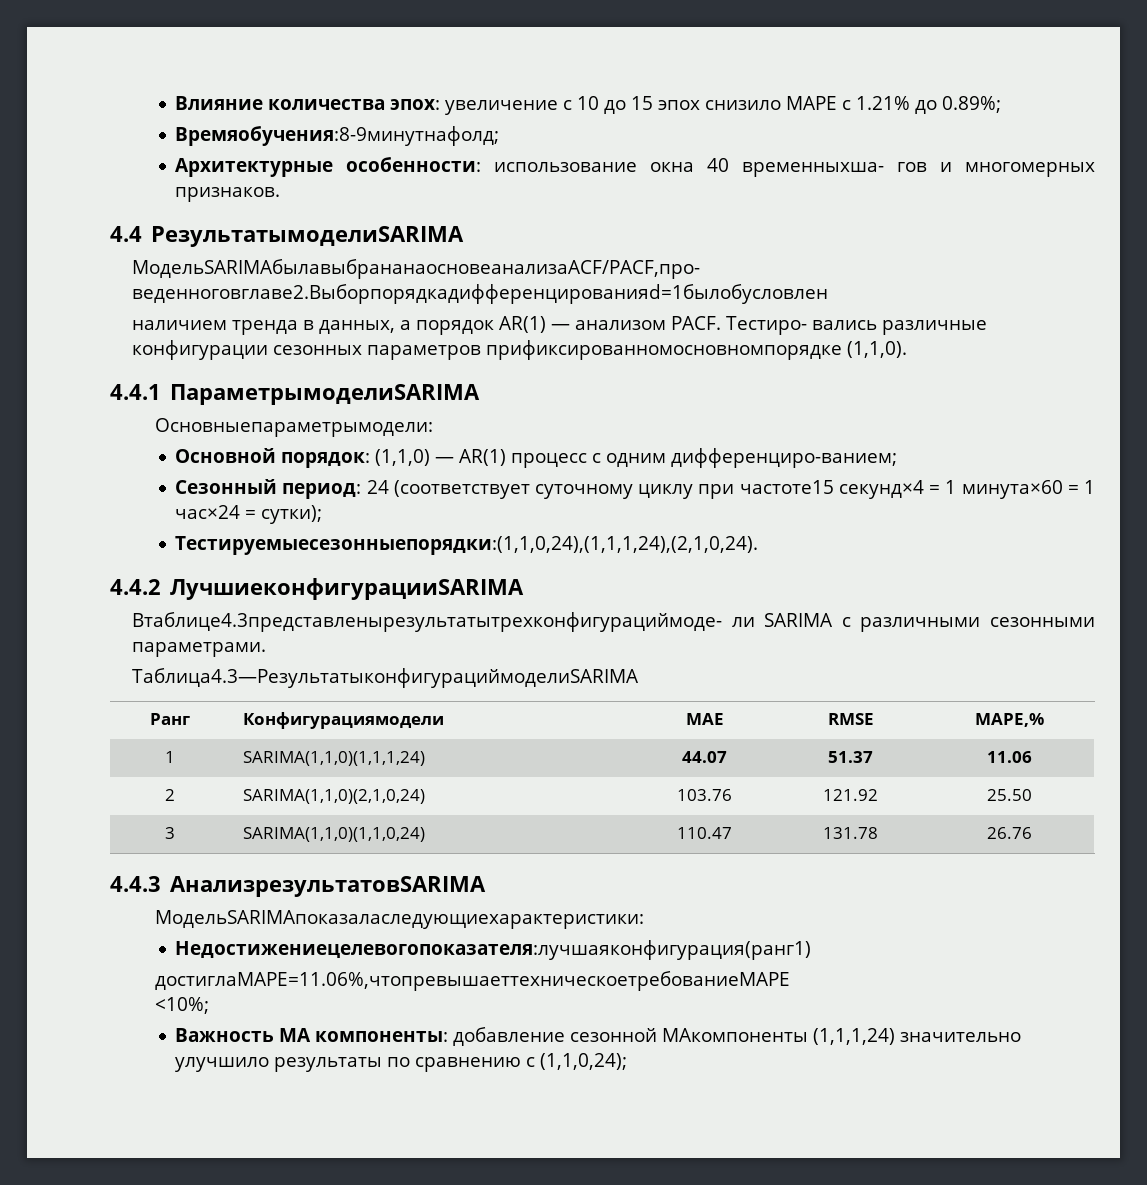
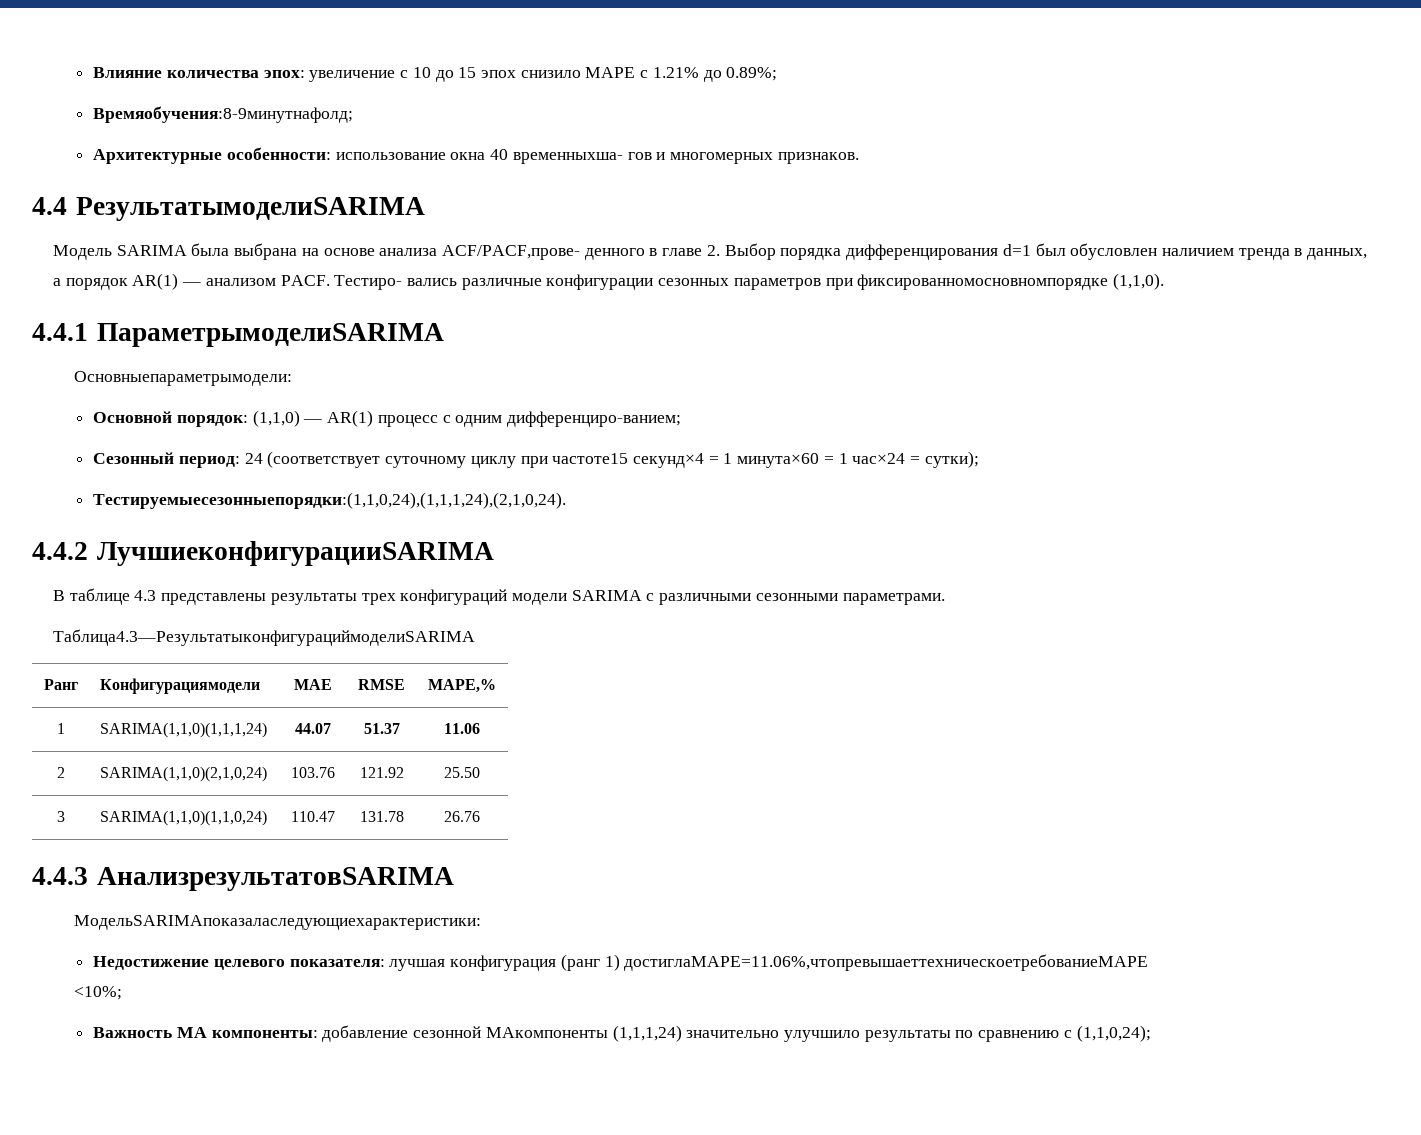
- МодельSARIMAбылавыбрананаосновеанализаACF/PACF,про- веденноговглаве2.Выборпорядкадифференцированияd=1былобусловлен
- наличием тренда в данных, а порядок AR(1) — анализом PACF.
+ Модель SARIMA была выбрана на основе анализа ACF/PACF,прове- денного в главе 2. Выбор порядка дифференцирования d=1 был обусловлен наличием тренда в данных, а порядок AR(1) — анализом PACF.
- Тестиро- вались различные конфигурации сезонных параметров прификсированномосновномпорядке (1,1,0).
+ Тестиро- вались различные конфигурации сезонных параметров при фиксированномосновномпорядке (1,1,0).
- Втаблице4.3представленырезультатытрехконфигурациймоде- ли SARIMA с различными сезонными параметрами.
+ В таблице 4.3 представлены результаты трех конфигураций модели SARIMA с различными сезонными параметрами.
- Недостижениецелевогопоказателя:лучшаяконфигурация(ранг1)
- достиглаMAPE=11.06%,чтопревышаеттехническоетребованиеMAPE
+ Недостижение целевого показателя: лучшая конфигурация (ранг 1) достиглаMAPE=11.06%,чтопревышаеттехническоетребованиеMAPE

